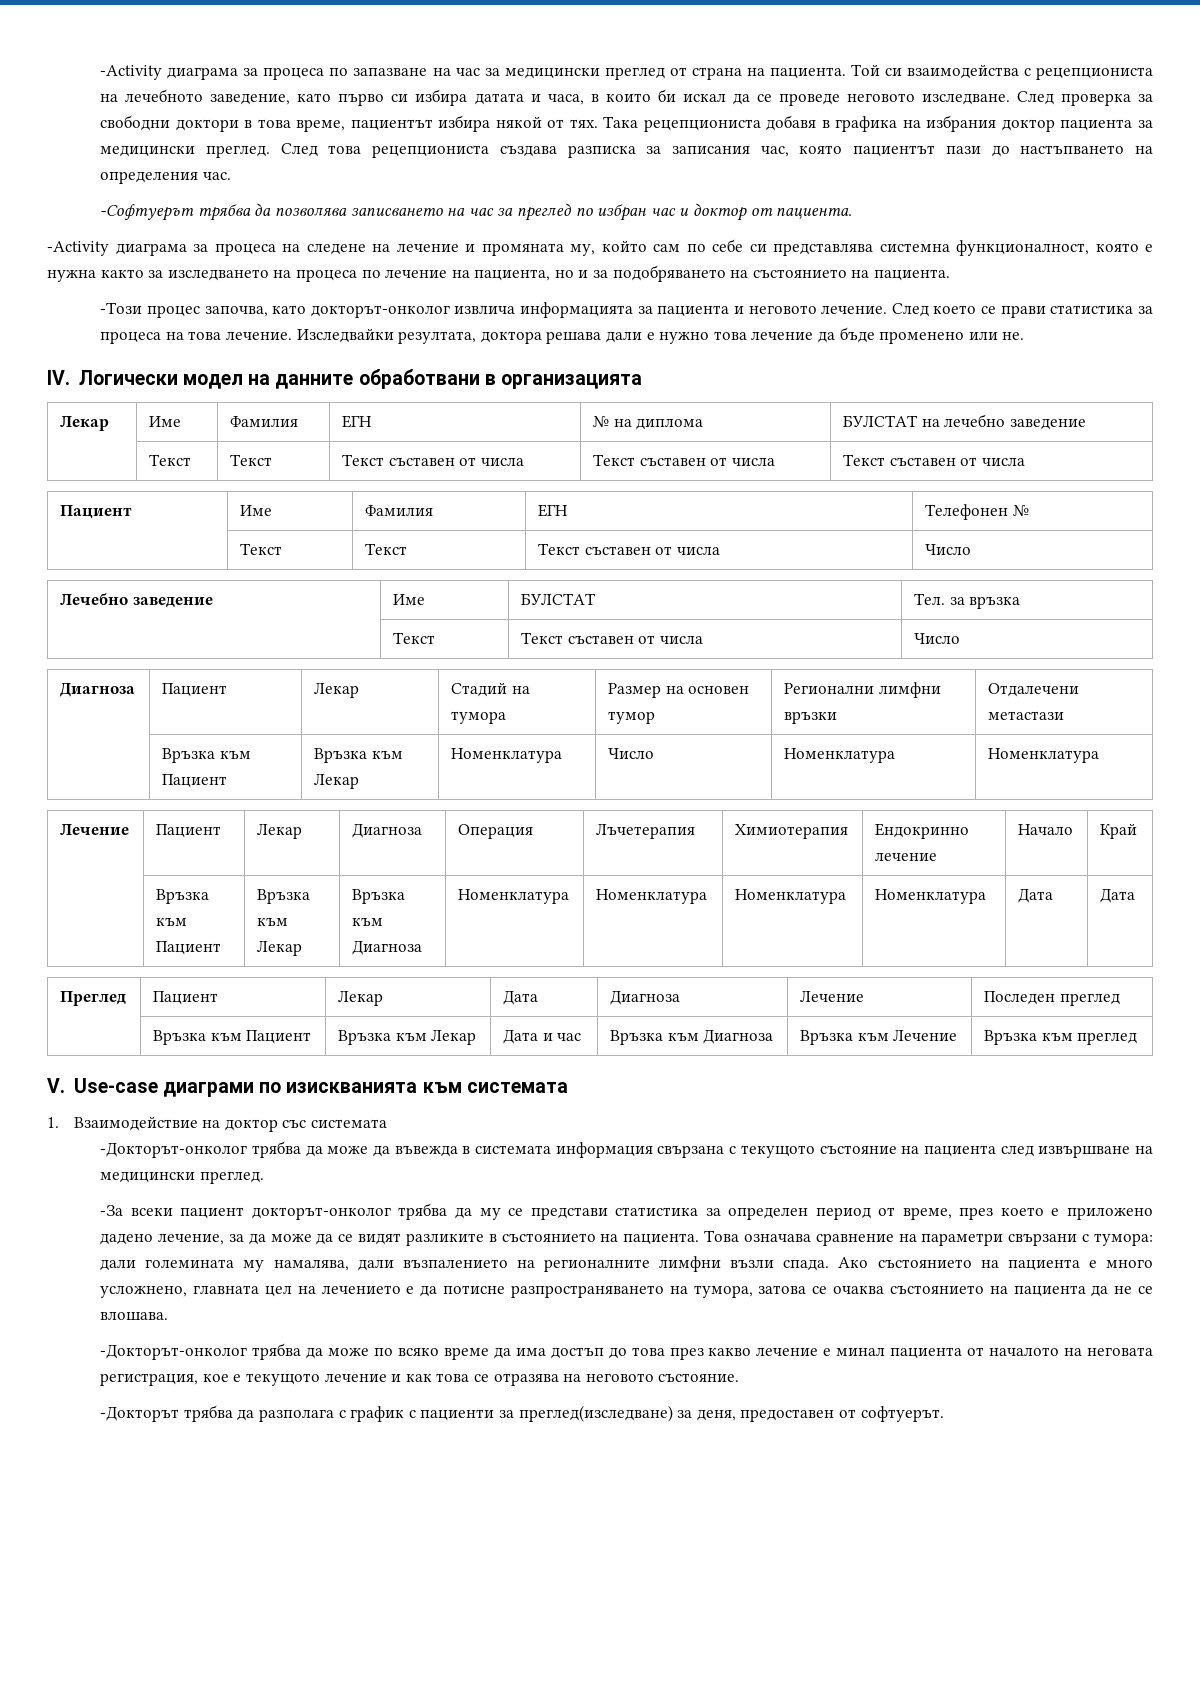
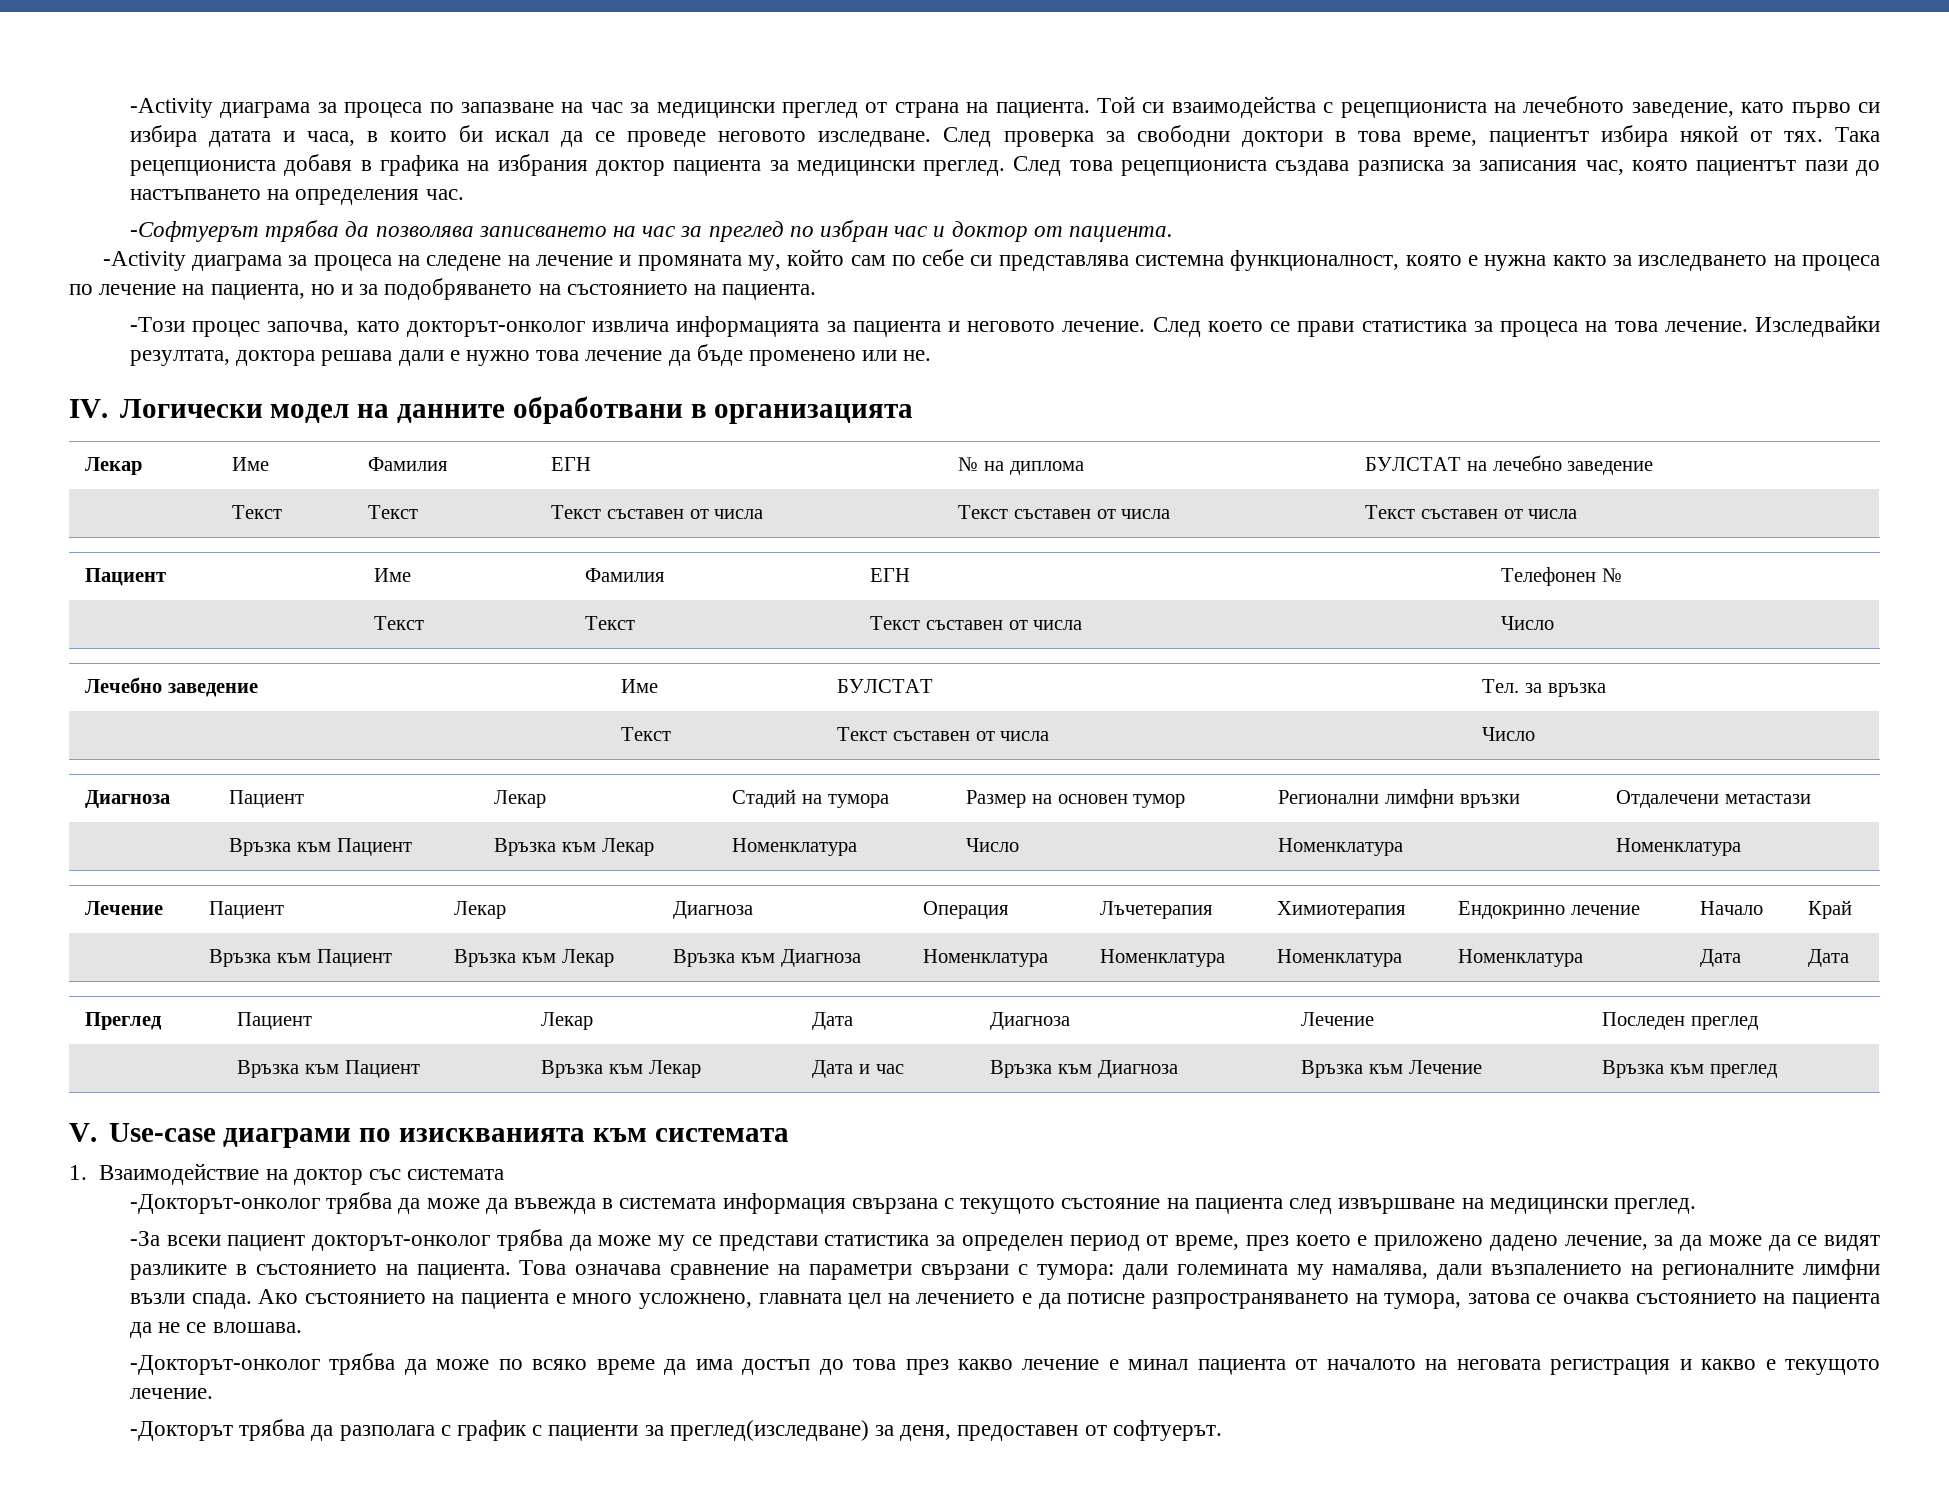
- -За всеки пациент докторът-онколог трябва да му се представи статистика за определен период от време, през което е приложено дадено лечение, за да може да се видят разликите в състоянието на пациента.
+ -За всеки пациент докторът-онколог трябва да може му се представи статистика за определен период от време, през което е приложено дадено лечение, за да може да се видят разликите в състоянието на пациента.
- -Докторът-онколог трябва да може по всяко време да има достъп до това през какво лечение е минал пациента от началото на неговата регистрация, кое е текущото лечение и как това се отразява на неговото състояние.
+ -Докторът-онколог трябва да може по всяко време да има достъп до това през какво лечение е минал пациента от началото на неговата регистрация и какво е текущото лечение.

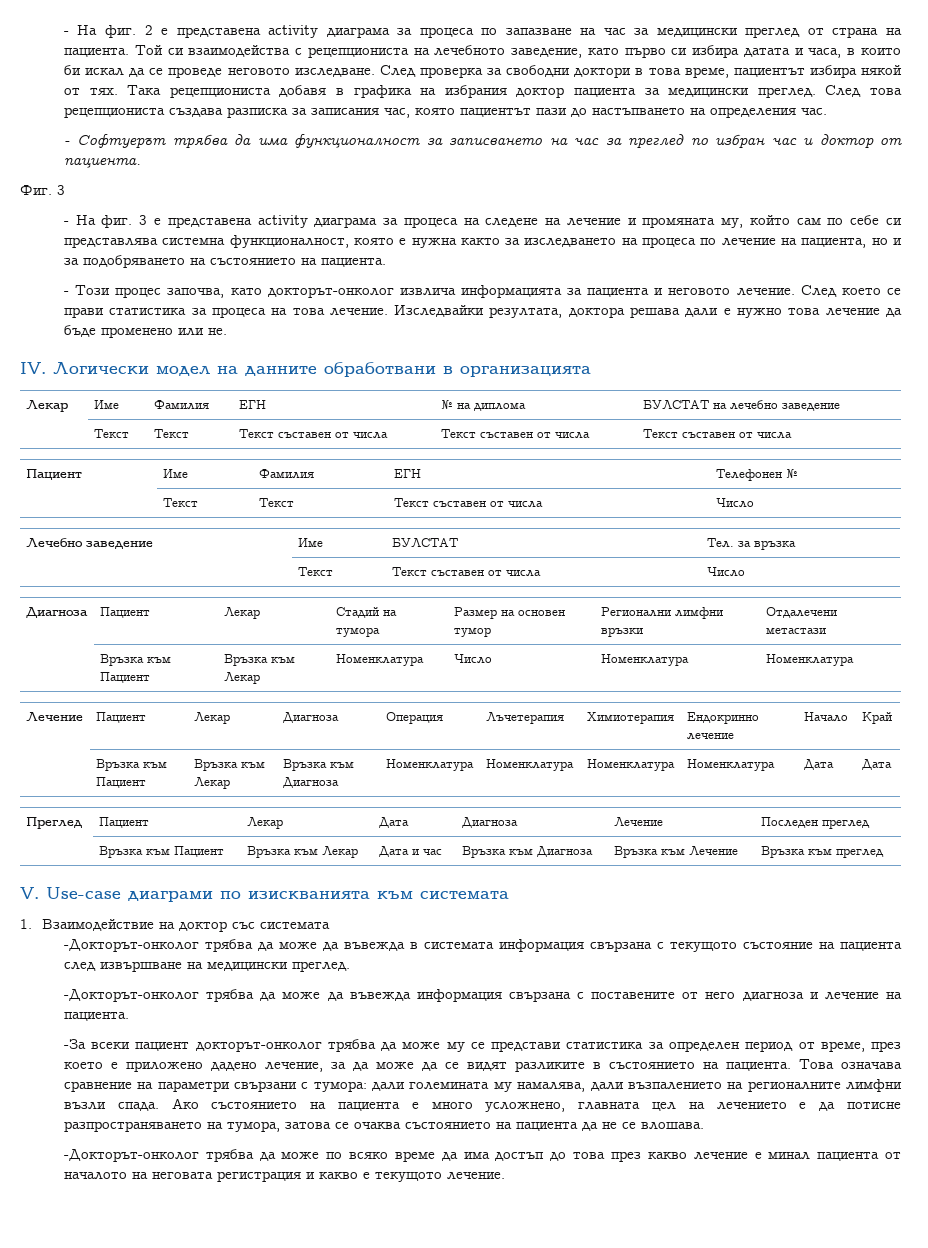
- -Activity диаграма за процеса по запазване на час за медицински преглед от страна на пациента.
+ - На фиг. 2 е представена аctivity диаграма за процеса по запазване на час за медицински преглед от страна на пациента.
- -Софтуерът трябва да позволява записването на час за преглед по избран час и доктор от пациента.
+ - Софтуерът трябва да има функционалност за записването на час за преглед по избран час и доктор от пациента.
- -Activity диаграма за процеса на следене на лечение и промяната му, който сам по себе си представлява системна функционалност, която е нужна както за изследването на процеса по лечение на пациента, но и за подобряването на състоянието на пациента.
+ Фиг. 3
+ - На фиг. 3 е представена аctivity диаграма за процеса на следене на лечение и промяната му, който сам по себе си представлява системна функционалност, която е нужна както за изследването на процеса по лечение на пациента, но и за подобряването на състоянието на пациента.
- -Този процес започва, като докторът-онколог извлича информацията за пациента и неговото лечение.
+ - Този процес започва, като докторът-онколог извлича информацията за пациента и неговото лечение.
+ -Докторът-онколог трябва да може да въвежда информация свързана с поставените от него диагноза и лечение на пациента.
- -Докторът трябва да разполага с график с пациенти за преглед(изследване) за деня, предоставен от софтуерът.

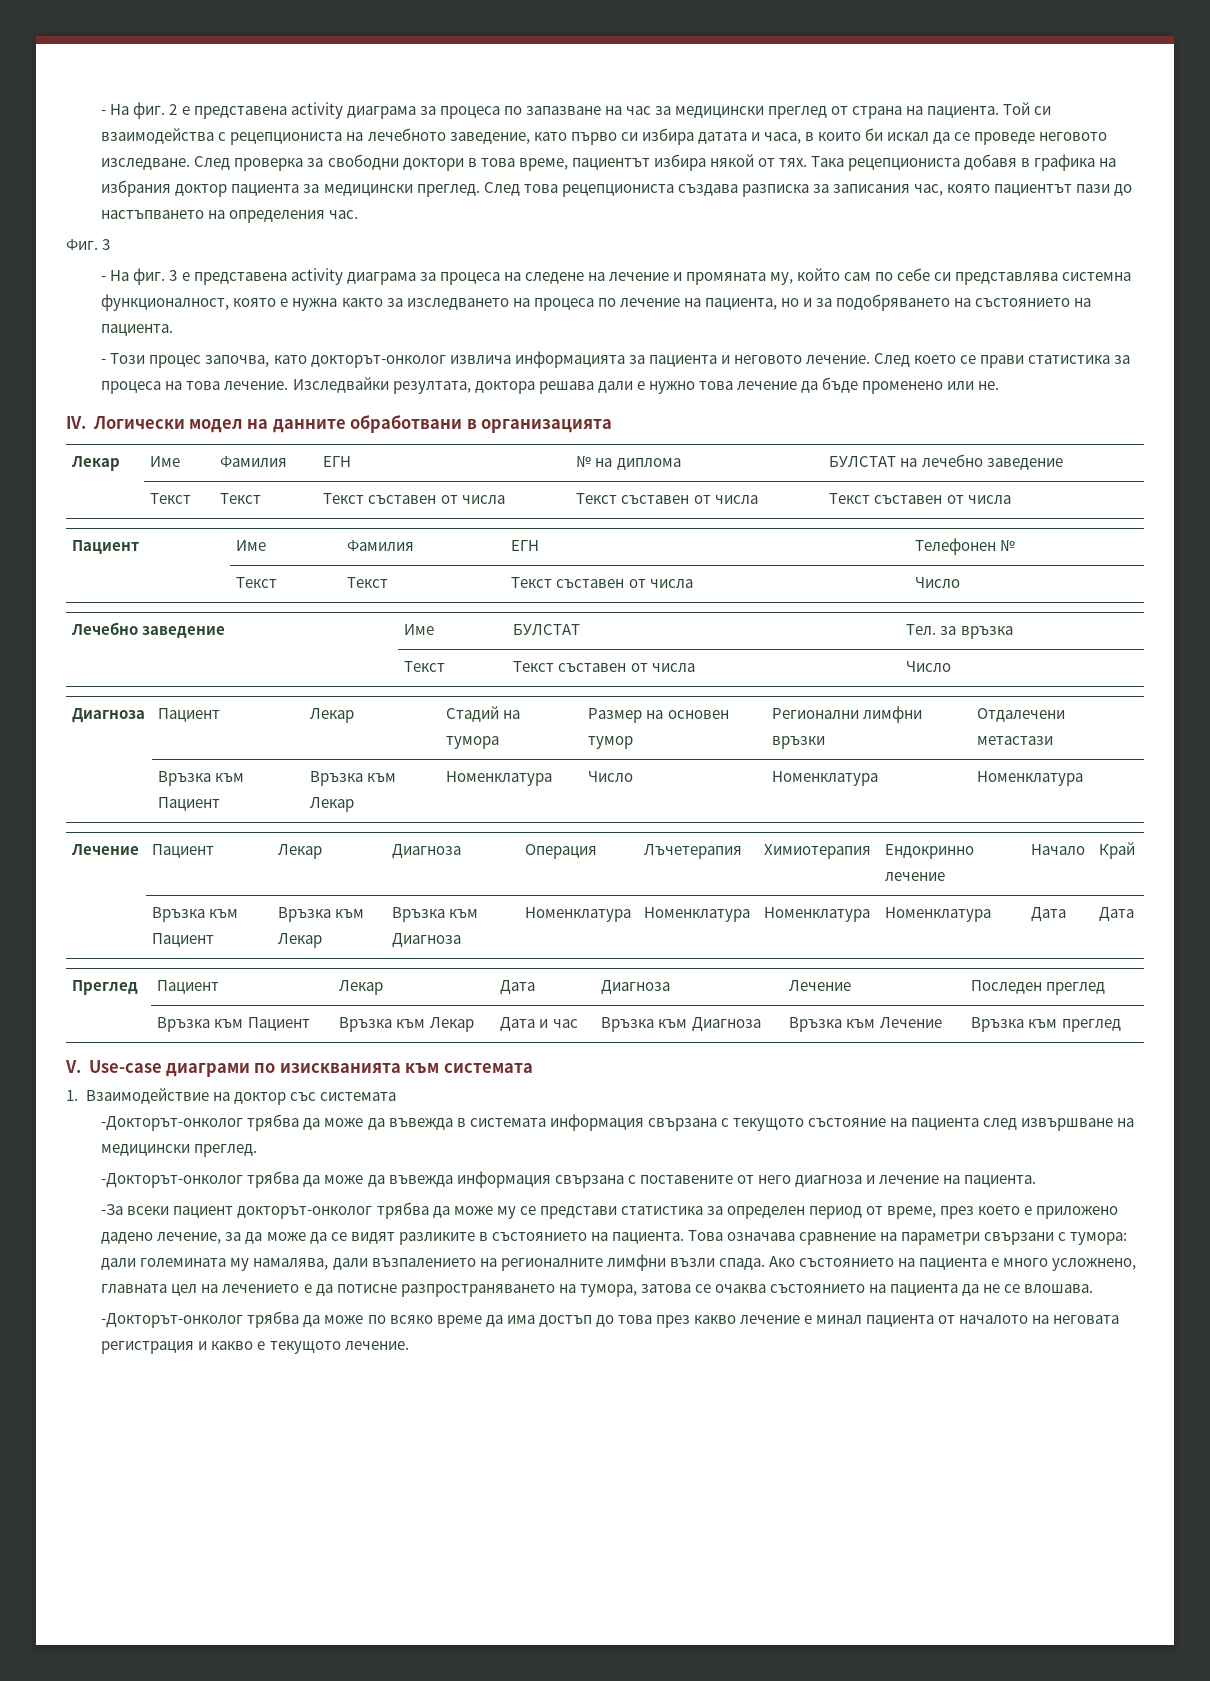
- - Софтуерът трябва да има функционалност за записването на час за преглед по избран час и доктор от пациента.

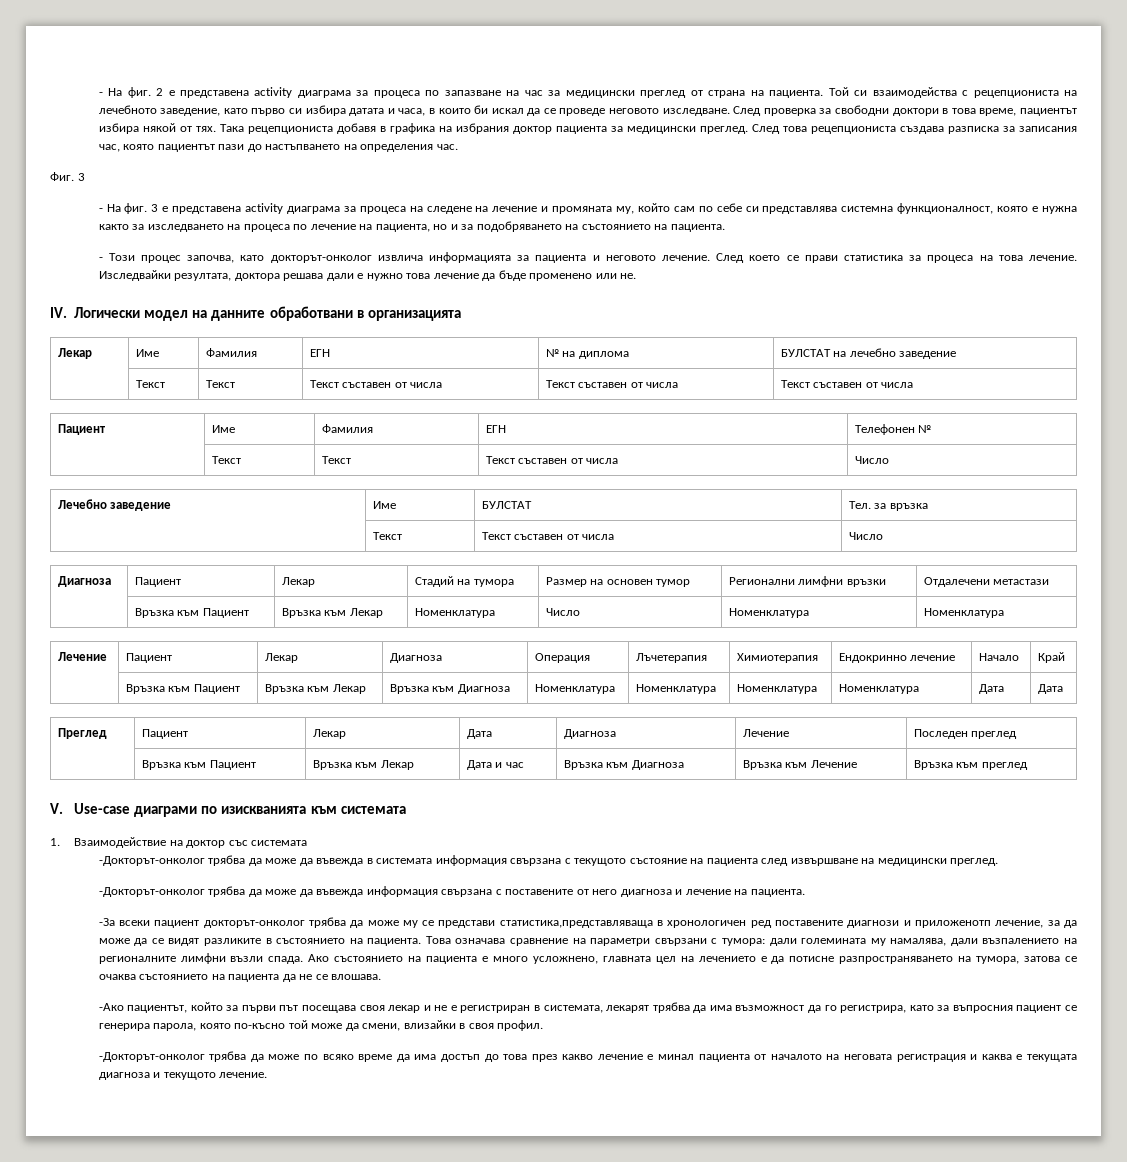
- -За всеки пациент докторът-онколог трябва да може му се представи статистика за определен период от време, през което е приложено дадено лечение, за да може да се видят разликите в състоянието на пациента.
+ -За всеки пациент докторът-онколог трябва да може му се представи статистика,представляваща в хронологичен ред поставените диагнози и приложенотп лечение, за да може да се видят разликите в състоянието на пациента.
+ -Ако пациентът, който за първи път посещава своя лекар и не е регистриран в системата, лекарят трябва да има възможност да го регистрира, като за въпросния пациент се генерира парола, която по-късно той може да смени, влизайки в своя профил.
- -Докторът-онколог трябва да може по всяко време да има достъп до това през какво лечение е минал пациента от началото на неговата регистрация и какво е текущото лечение.
+ -Докторът-онколог трябва да може по всяко време да има достъп до това през какво лечение е минал пациента от началото на неговата регистрация и каква е текущата диагноза и текущото лечение.

